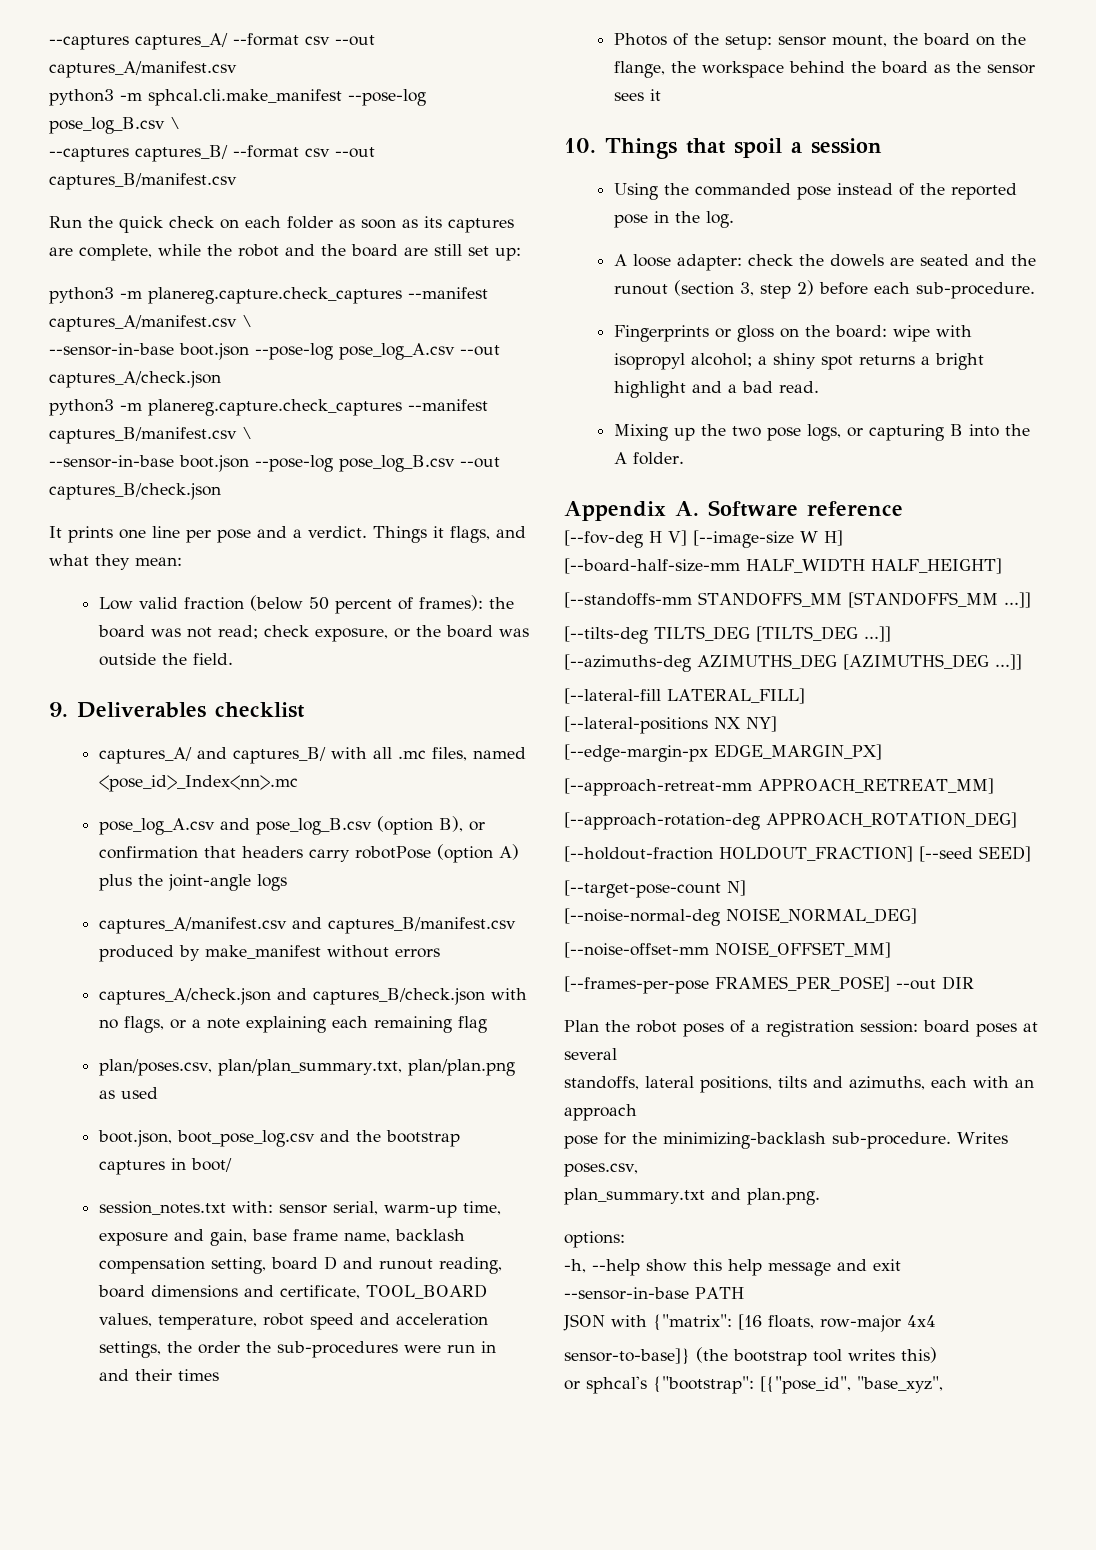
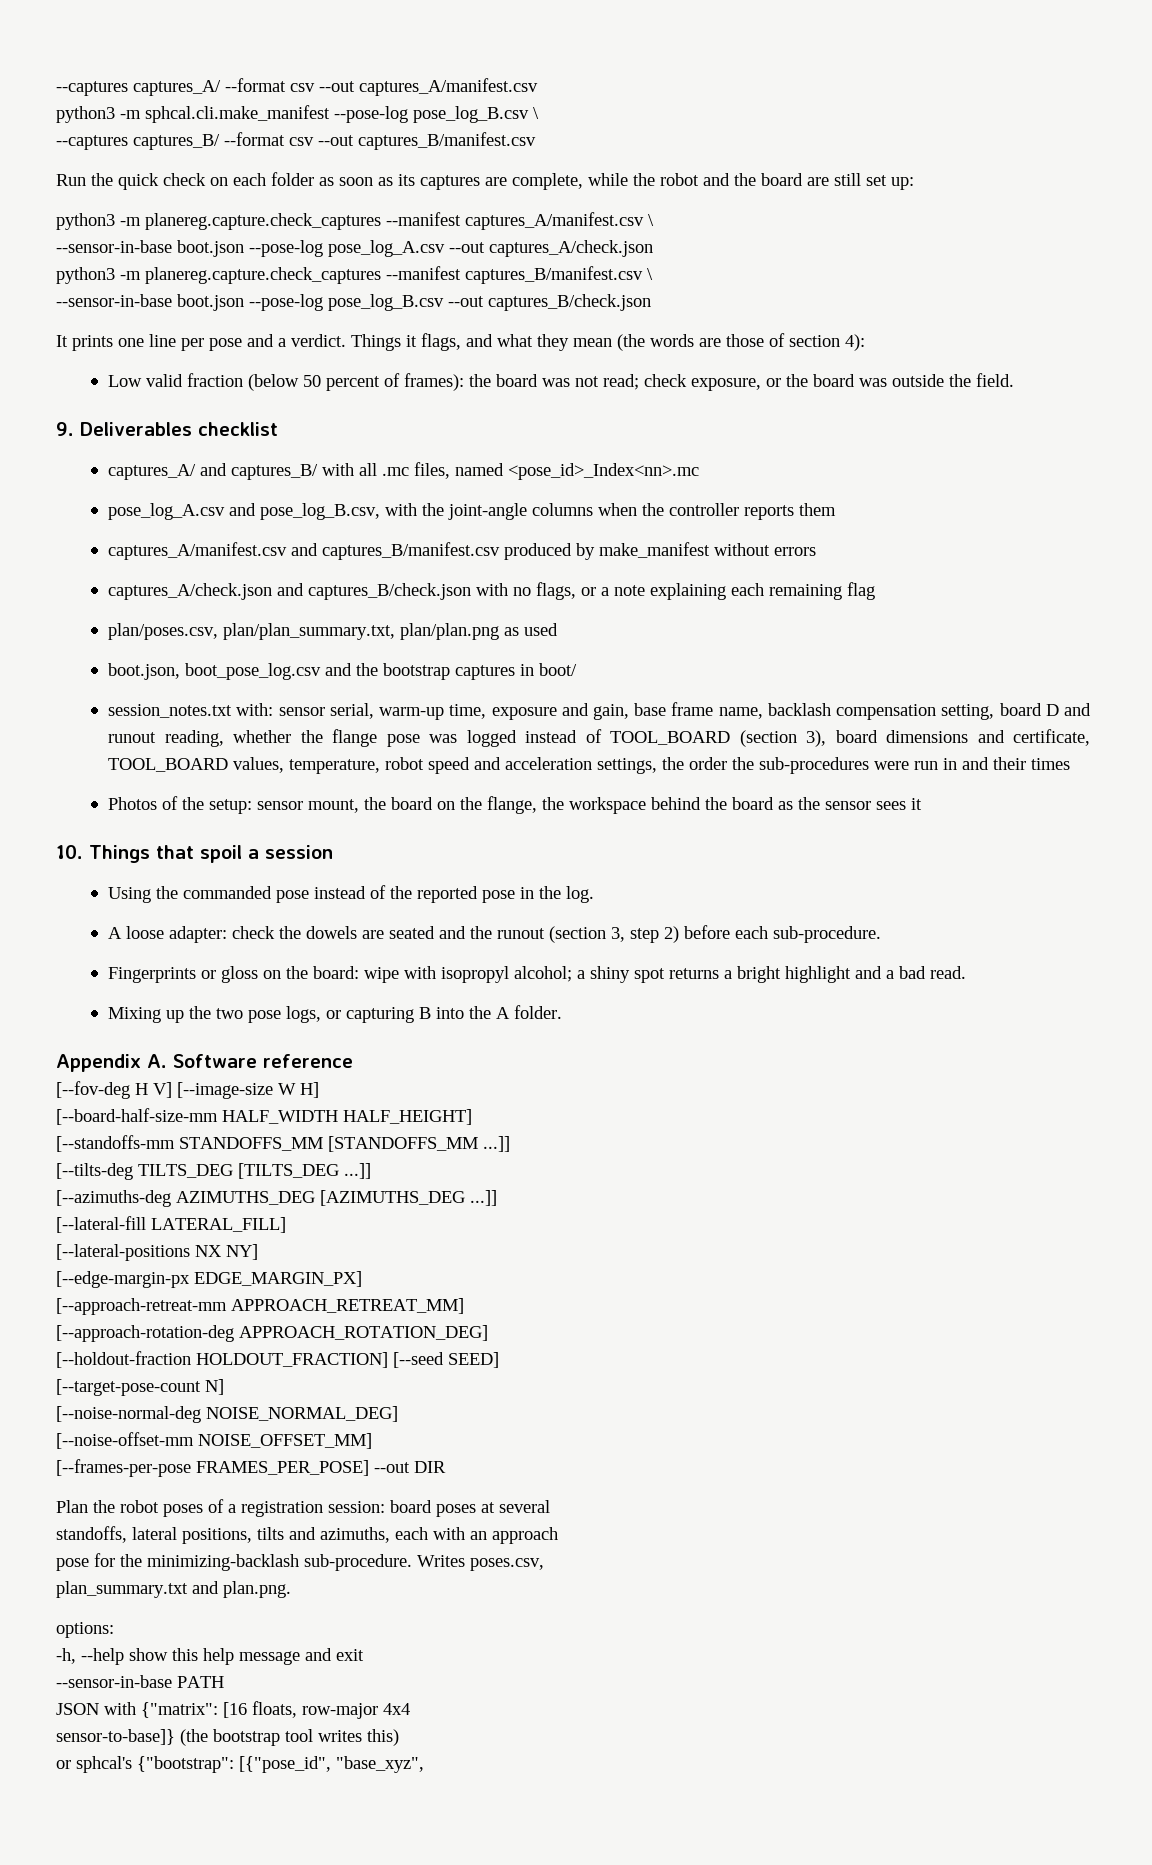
- Things it flags, and what they mean:
+ Things it flags, and what they mean (the words are those of section 4):
- pose_log_A.csv and pose_log_B.csv (option B), or confirmation that headers carry robotPose (option A) plus the joint-angle logs
+ pose_log_A.csv and pose_log_B.csv, with the joint-angle columns when the controller reports them
- session_notes.txt with: sensor serial, warm-up time, exposure and gain, base frame name, backlash compensation setting, board D and runout reading, board dimensions and certificate, TOOL_BOARD values, temperature, robot speed and acceleration settings, the order the sub-procedures were run in and their times
+ session_notes.txt with: sensor serial, warm-up time, exposure and gain, base frame name, backlash compensation setting, board D and runout reading, whether the flange pose was logged instead of TOOL_BOARD (section 3), board dimensions and certificate, TOOL_BOARD values, temperature, robot speed and acceleration settings, the order the sub-procedures were run in and their times

